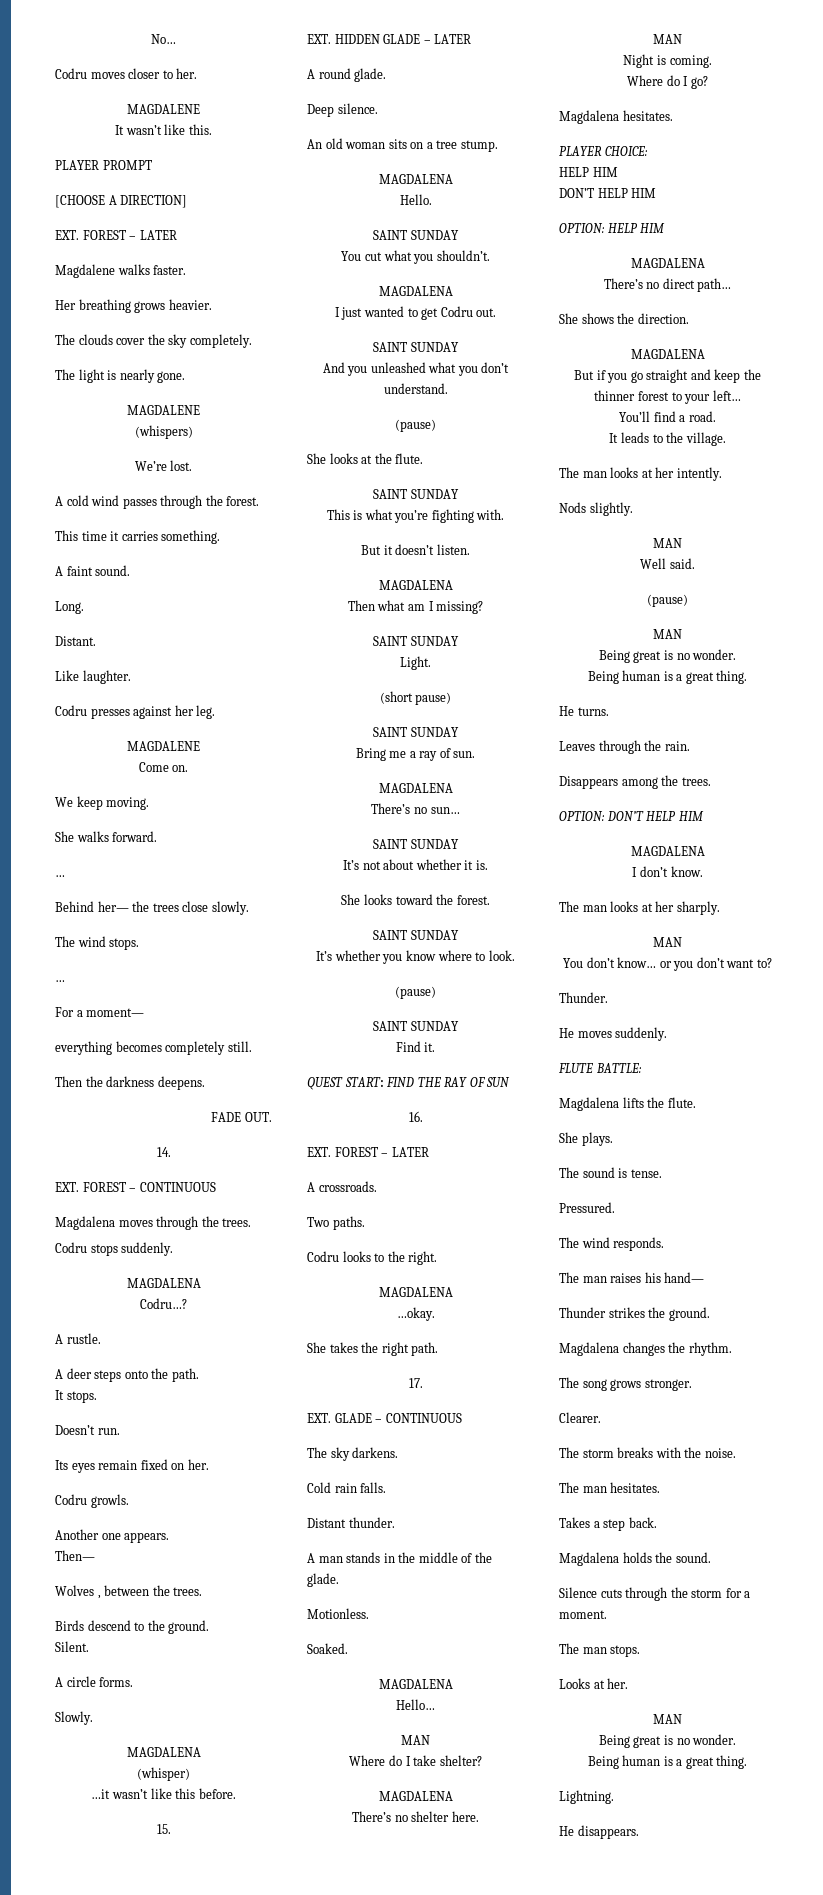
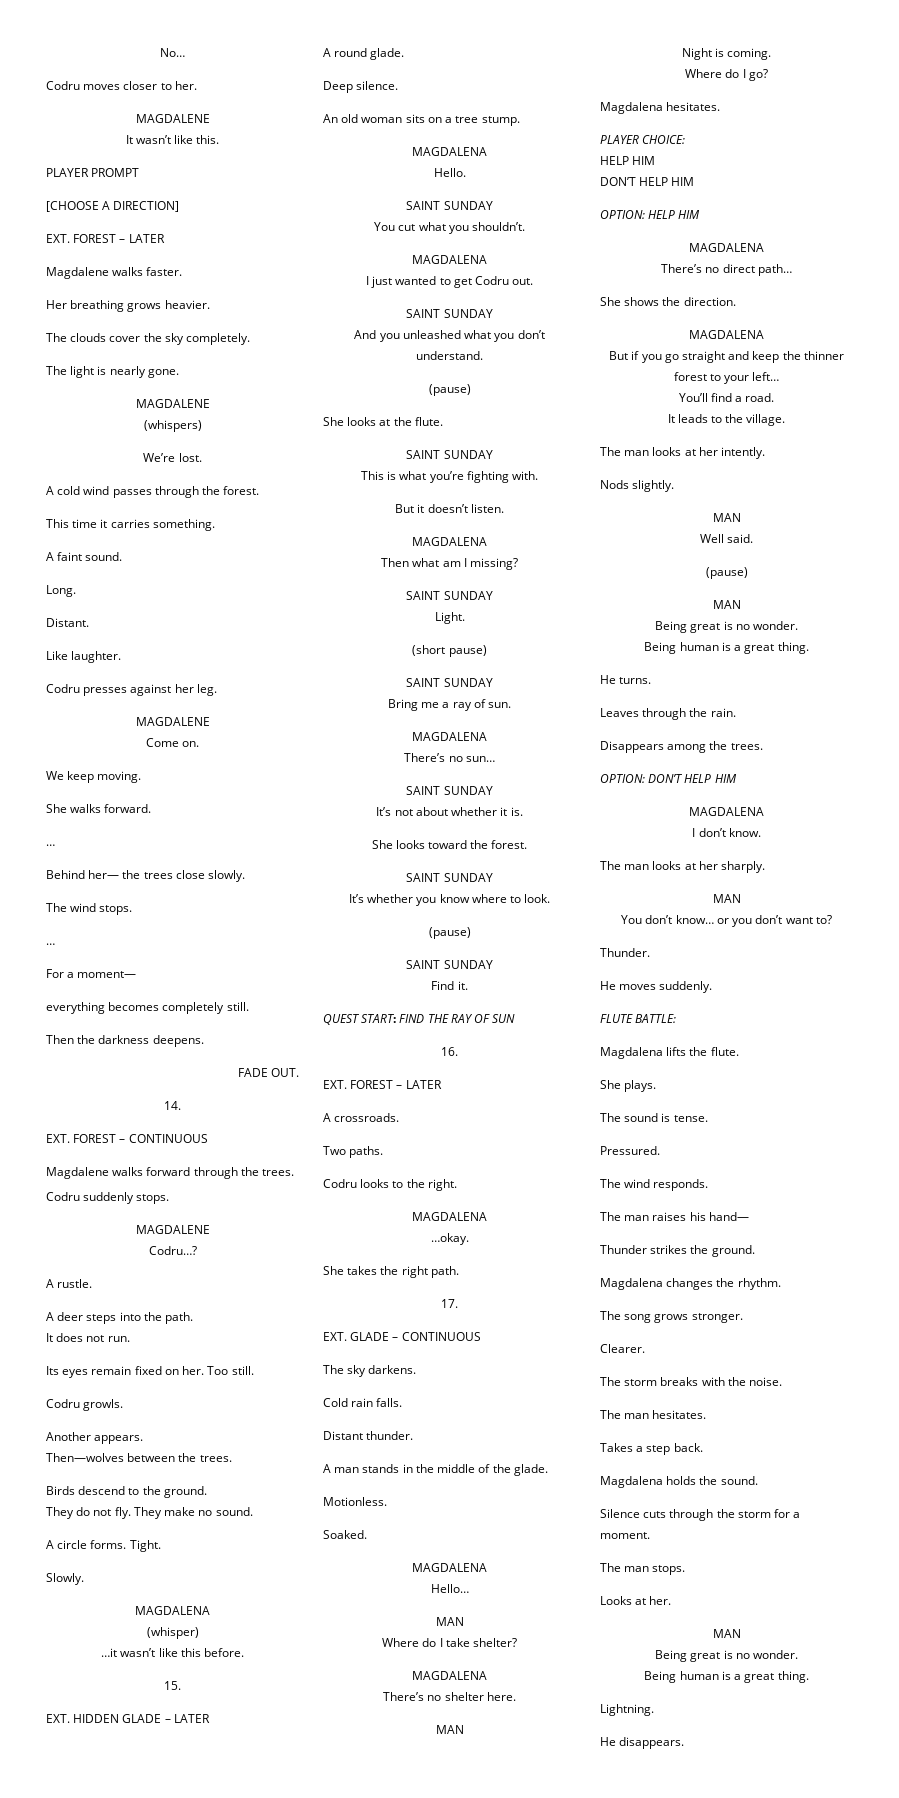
- Magdalena moves through the trees.
+ Magdalene walks forward through the trees.
- Codru stops suddenly.
- MAGDALENA
+ Codru suddenly stops.
+ MAGDALENE
- A deer steps onto the path.
+ A deer steps into the path.
- It stops.
- Doesn’t run.
+ It does not run.
+ Too still.
- Another one appears.
+ Another appears.
- Then—
- Wolves , between the trees.
+ Then—wolves between the trees.
- Silent.
+ They do not fly. They make no sound.
+ Tight.

